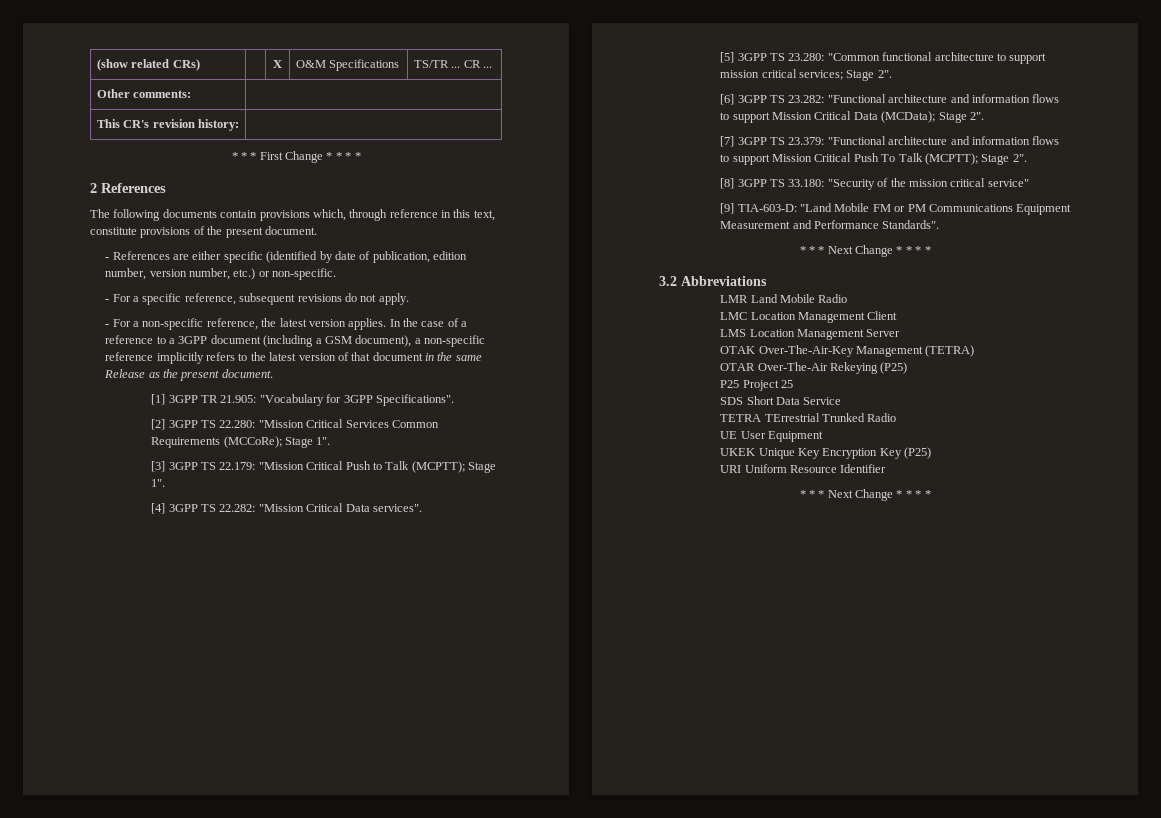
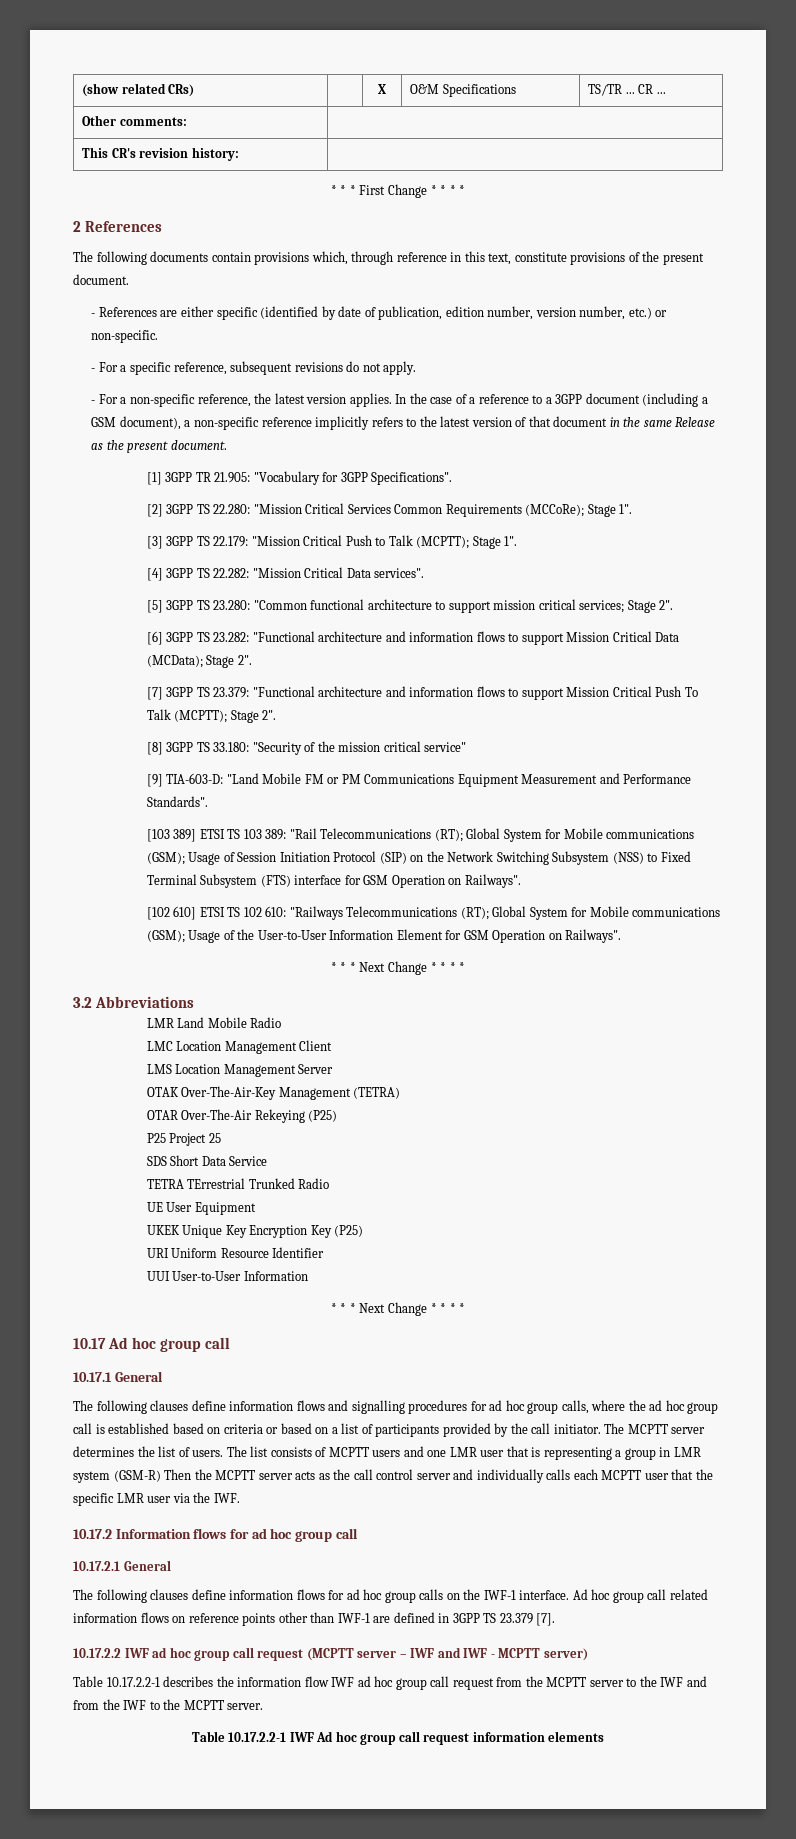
+ [103 389] ETSI TS 103 389: "Rail Telecommunications (RT); Global System for Mobile communications (GSM); Usage of Session Initiation Protocol (SIP) on the Network Switching Subsystem (NSS) to Fixed Terminal Subsystem (FTS) interface for GSM Operation on Railways".
+ [102 610] ETSI TS 102 610: "Railways Telecommunications (RT); Global System for Mobile communications (GSM); Usage of the User-to-User Information Element for GSM Operation on Railways".
  URI Uniform Resource Identifier
+ UUI User-to-User Information
  * * * Next Change * * * *
+ 10.17 Ad hoc group call
+ 10.17.1 General
+ The following clauses define information flows and signalling procedures for ad hoc group calls, where the ad hoc group call is established based on criteria or based on a list of participants provided by the call initiator. The MCPTT server determines the list of users. The list consists of MCPTT users and one LMR user that is representing a group in LMR system (GSM-R) Then the MCPTT server acts as the call control server and individually calls each MCPTT user that the specific LMR user via the IWF.
+ 10.17.2 Information flows for ad hoc group call
+ 10.17.2.1 General
+ The following clauses define information flows for ad hoc group calls on the IWF-1 interface. Ad hoc group call related information flows on reference points other than IWF-1 are defined in 3GPP TS 23.379 [7].
+ 10.17.2.2 IWF ad hoc group call request (MCPTT server – IWF and IWF - MCPTT server)
+ Table 10.17.2.2-1 describes the information flow IWF ad hoc group call request from the MCPTT server to the IWF and from the IWF to the MCPTT server.
+ Table 10.17.2.2-1 IWF Ad hoc group call request information elements

